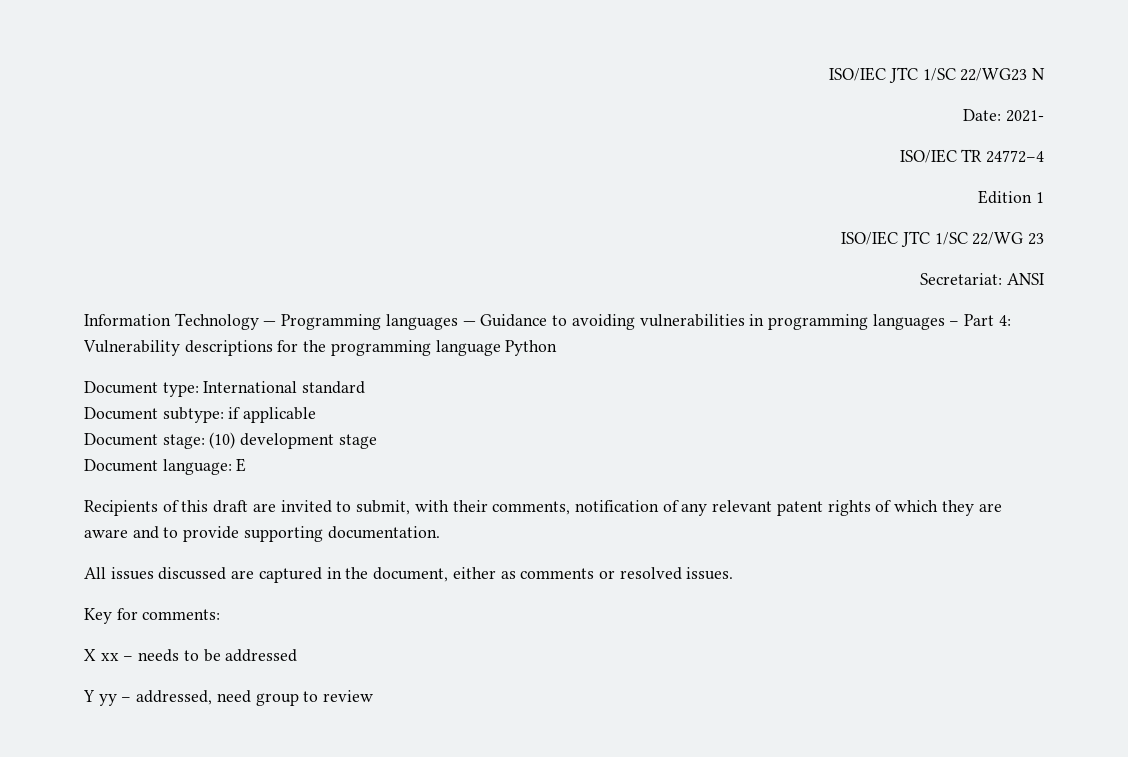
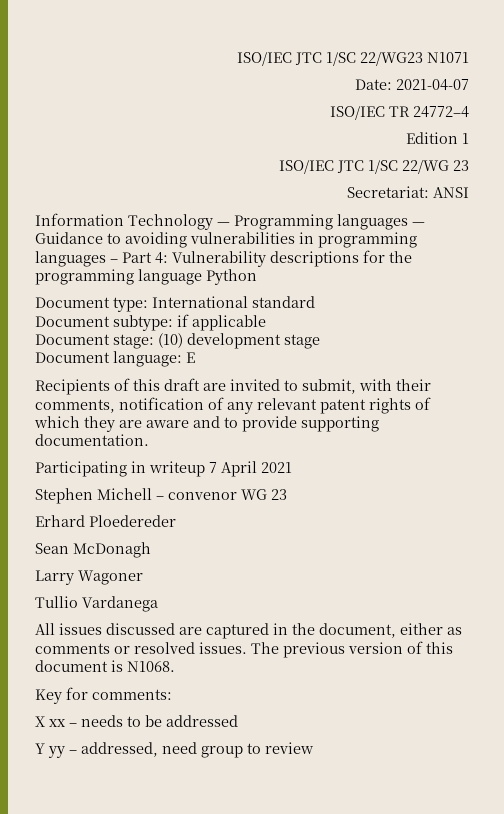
- ISO/IEC JTC 1/SC 22/WG23 N
+ ISO/IEC JTC 1/SC 22/WG23 N1071
- Date: 2021-
+ Date: 2021-04-07
+ Participating in writeup 7 April 2021
+ Stephen Michell – convenor WG 23
+ Erhard Ploedereder
+ Sean McDonagh
+ Larry Wagoner
+ Tullio Vardanega
+ The previous version of this document is N1068.

